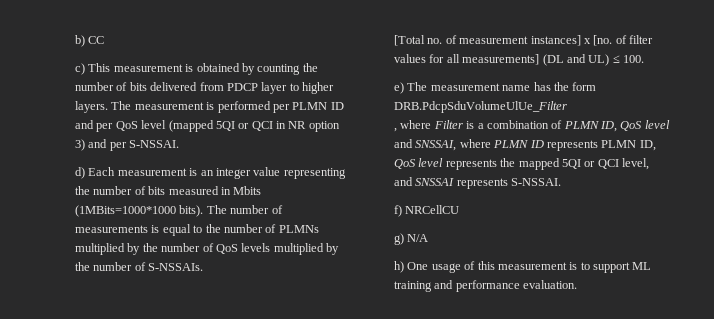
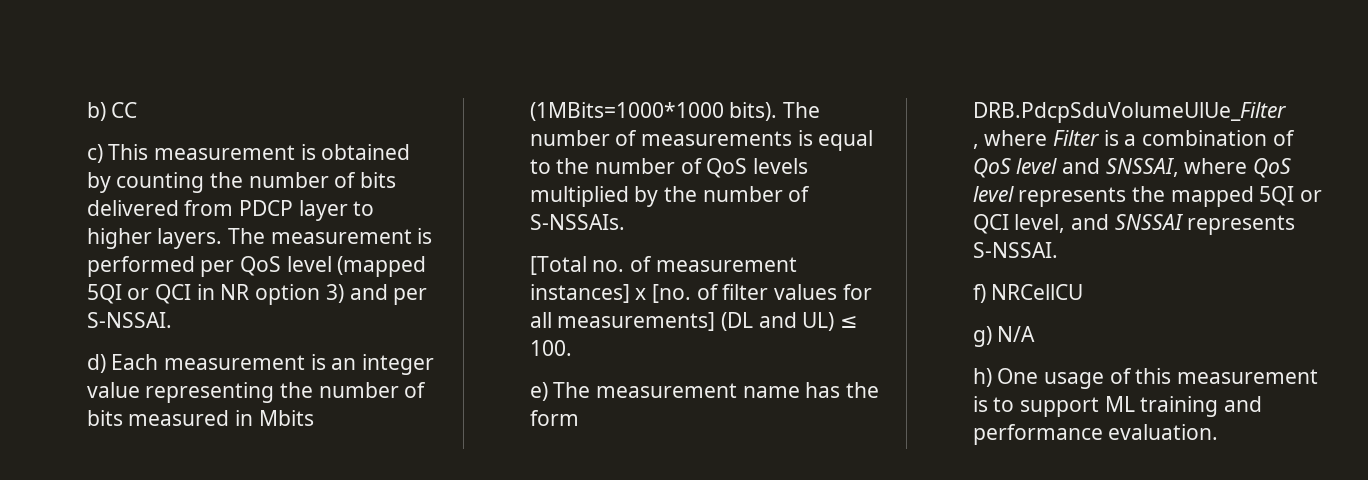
- The measurement is performed per PLMN ID and per QoS level (mapped 5QI or QCI in NR option 3) and per S-NSSAI.
+ The measurement is performed per QoS level (mapped 5QI or QCI in NR option 3) and per S-NSSAI.
- The number of measurements is equal to the number of PLMNs multiplied by the number of QoS levels multiplied by the number of S-NSSAIs.
+ The number of measurements is equal to the number of QoS levels multiplied by the number of S-NSSAIs.
- , where Filter is a combination of PLMN ID, QoS level and SNSSAI, where PLMN ID represents PLMN ID, QoS level represents the mapped 5QI or QCI level, and SNSSAI represents S-NSSAI.
+ , where Filter is a combination of QoS level and SNSSAI, where QoS level represents the mapped 5QI or QCI level, and SNSSAI represents S-NSSAI.

